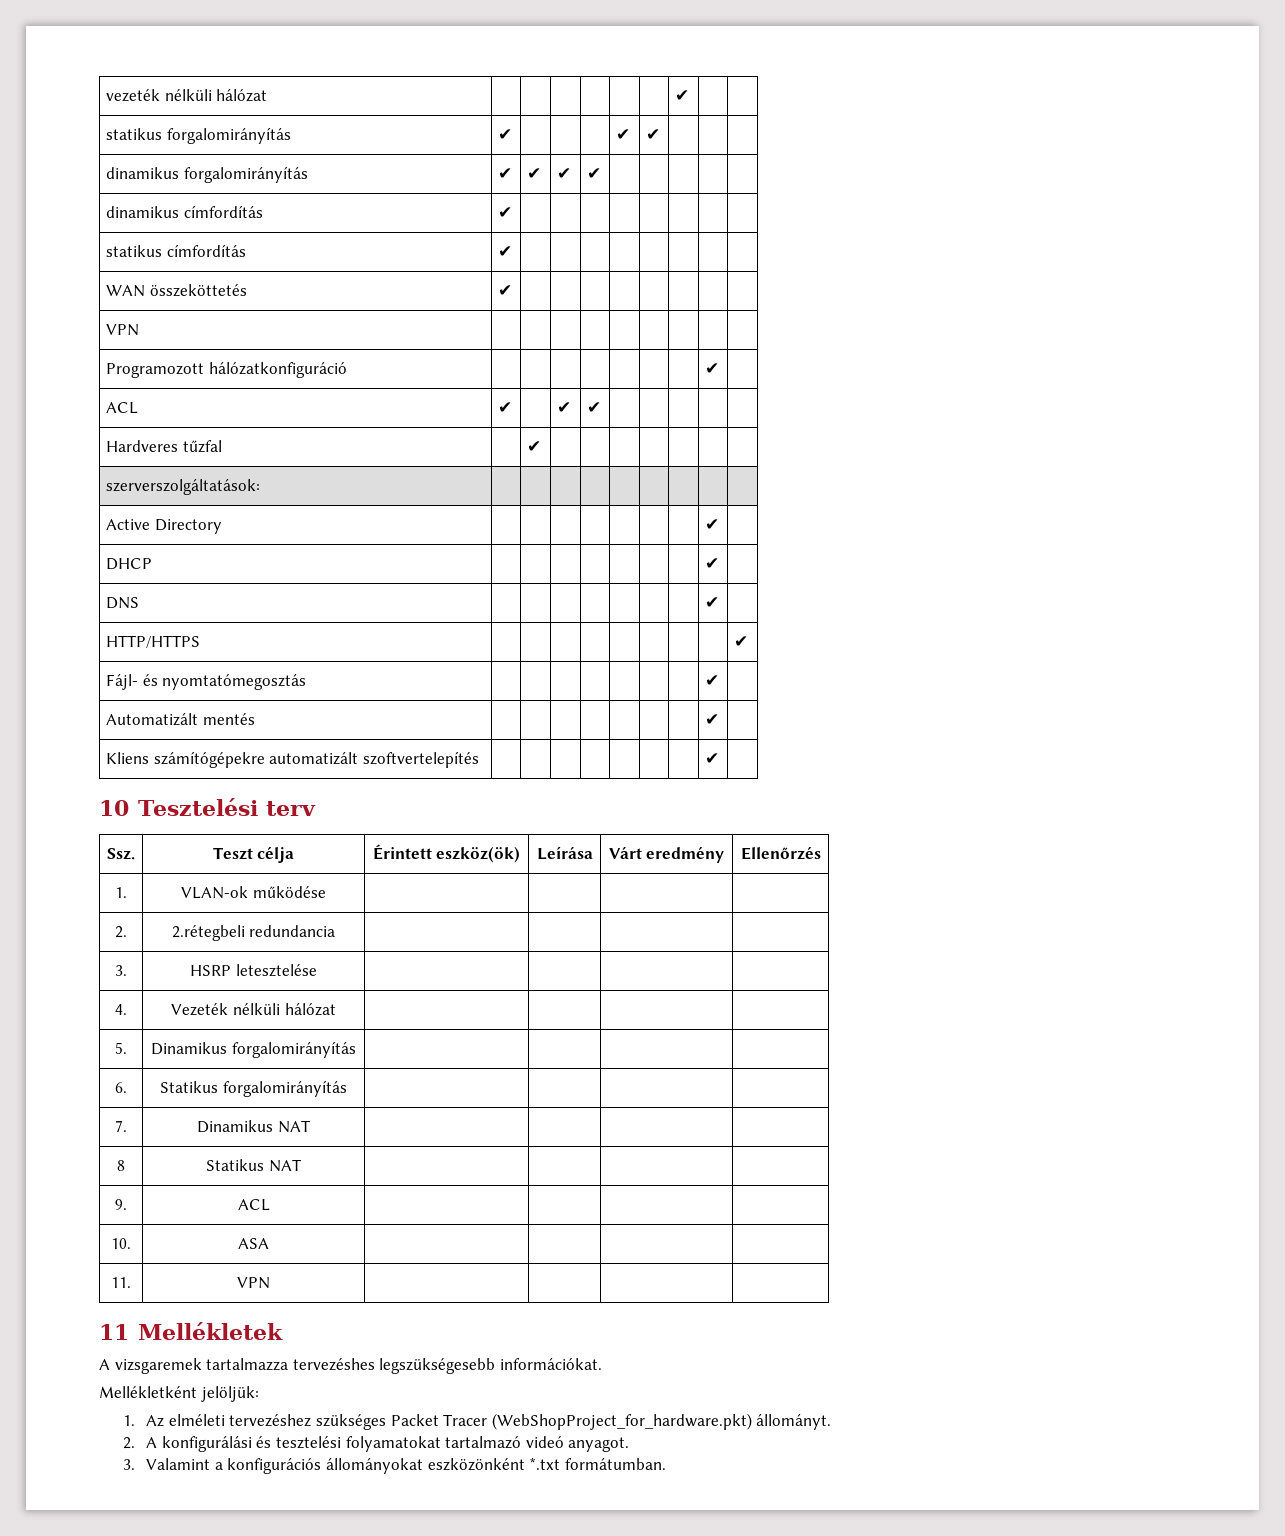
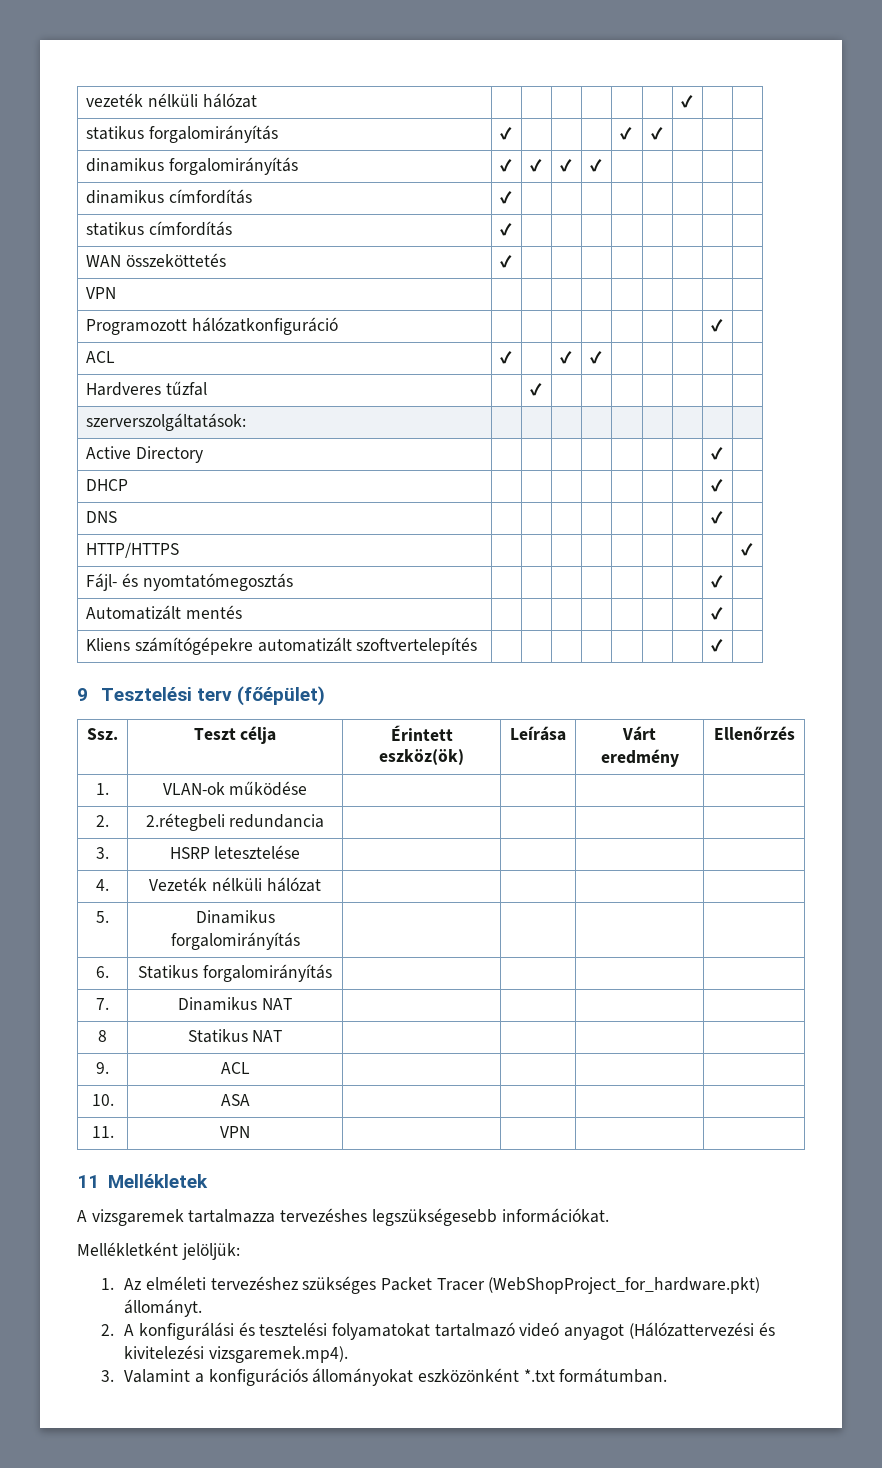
- 10 Tesztelési terv
+ 9 Tesztelési terv (főépület)
- 2. A konfigurálási és tesztelési folyamatokat tartalmazó videó anyagot.
+ 2. A konfigurálási és tesztelési folyamatokat tartalmazó videó anyagot (Hálózattervezési és kivitelezési vizsgaremek.mp4).

